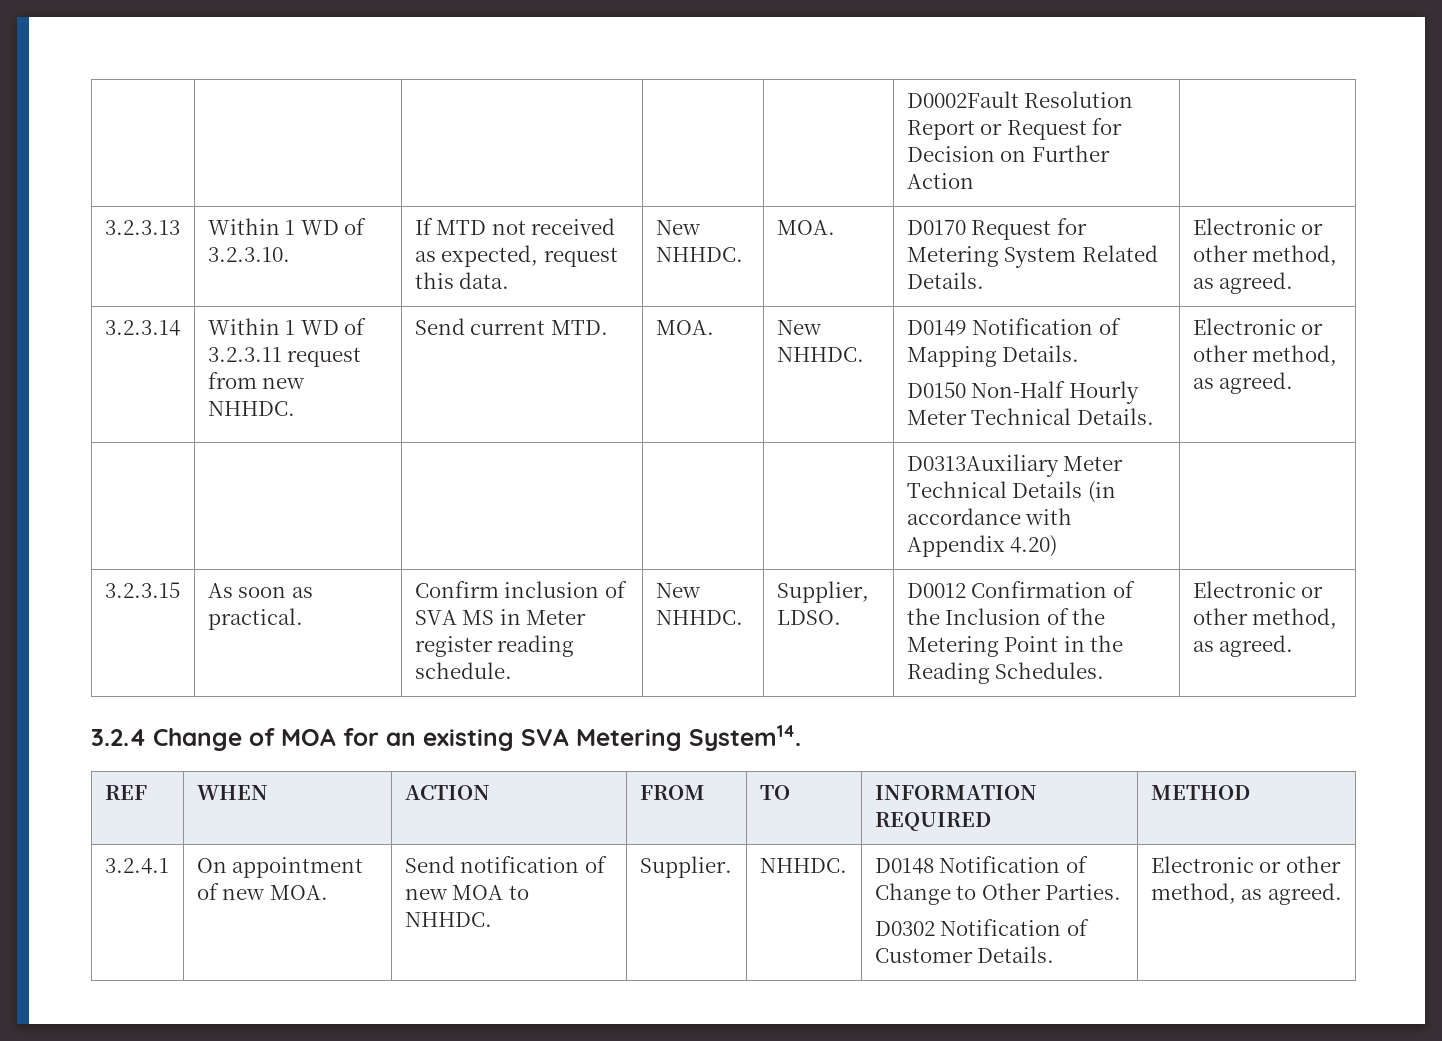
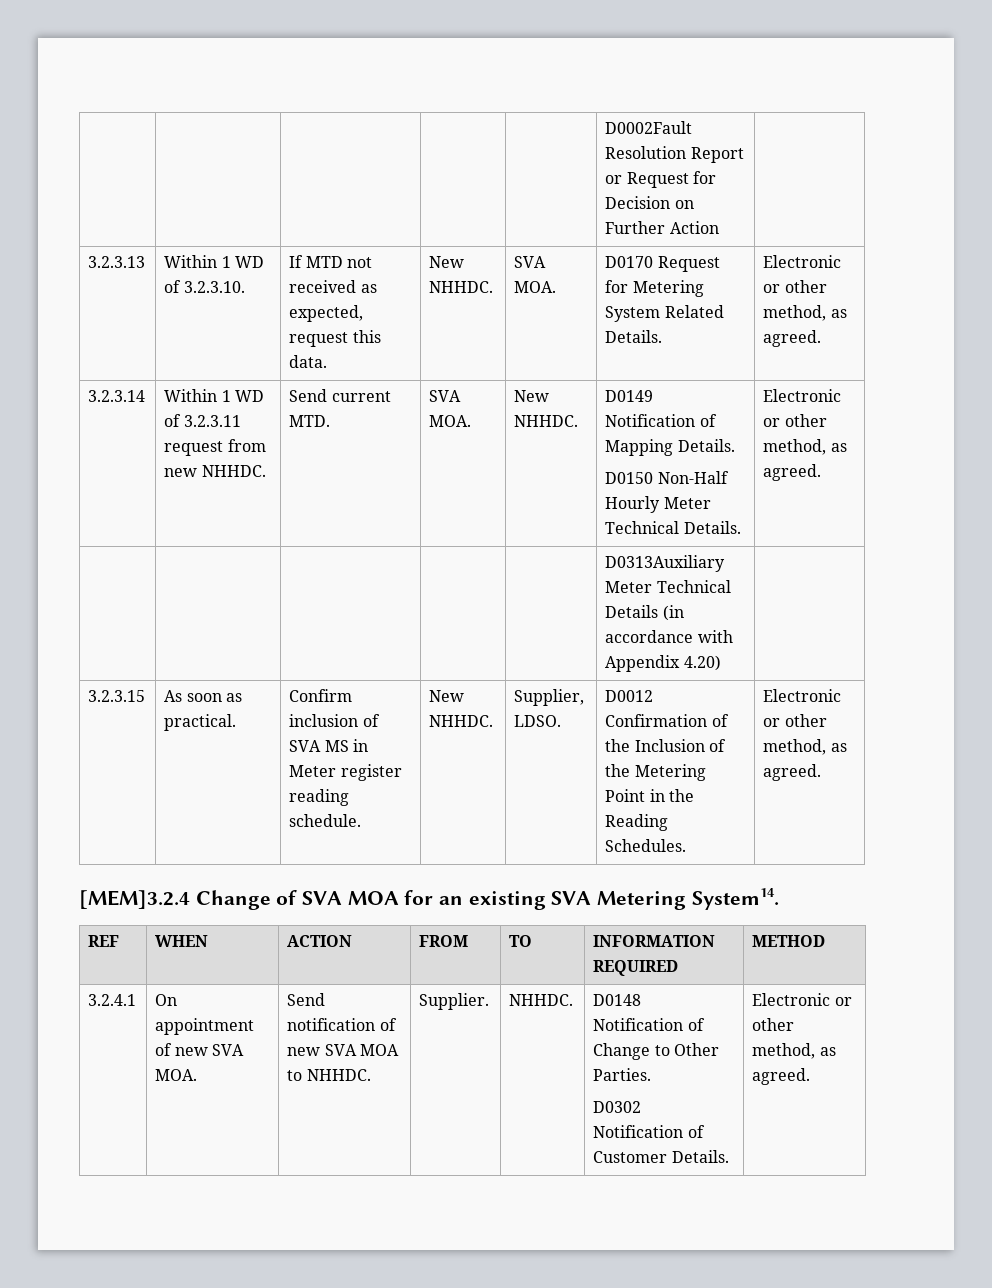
- 3.2.3.13 | Within 1 WD of 3.2.3.10. | If MTD not received as expected, request this data. | New NHHDC. | MOA. | D0170 Request for Metering System Related Details. | Electronic or other method, as agreed.
+ 3.2.3.13 | Within 1 WD of 3.2.3.10. | If MTD not received as expected, request this data. | New NHHDC. | SVA MOA. | D0170 Request for Metering System Related Details. | Electronic or other method, as agreed.
- 3.2.3.14 | Within 1 WD of 3.2.3.11 request from new NHHDC. | Send current MTD. | MOA. | New NHHDC. | D0149 Notification of Mapping Details.
+ 3.2.3.14 | Within 1 WD of 3.2.3.11 request from new NHHDC. | Send current MTD. | SVA MOA. | New NHHDC. | D0149 Notification of Mapping Details.
- 3.2.4 Change of MOA for an existing SVA Metering System14.
+ [MEM]3.2.4 Change of SVA MOA for an existing SVA Metering System14.
- 3.2.4.1 | On appointment of new MOA. | Send notification of new MOA to NHHDC. | Supplier. | NHHDC. | D0148 Notification of Change to Other Parties.
+ 3.2.4.1 | On appointment of new SVA MOA. | Send notification of new SVA MOA to NHHDC. | Supplier. | NHHDC. | D0148 Notification of Change to Other Parties.

